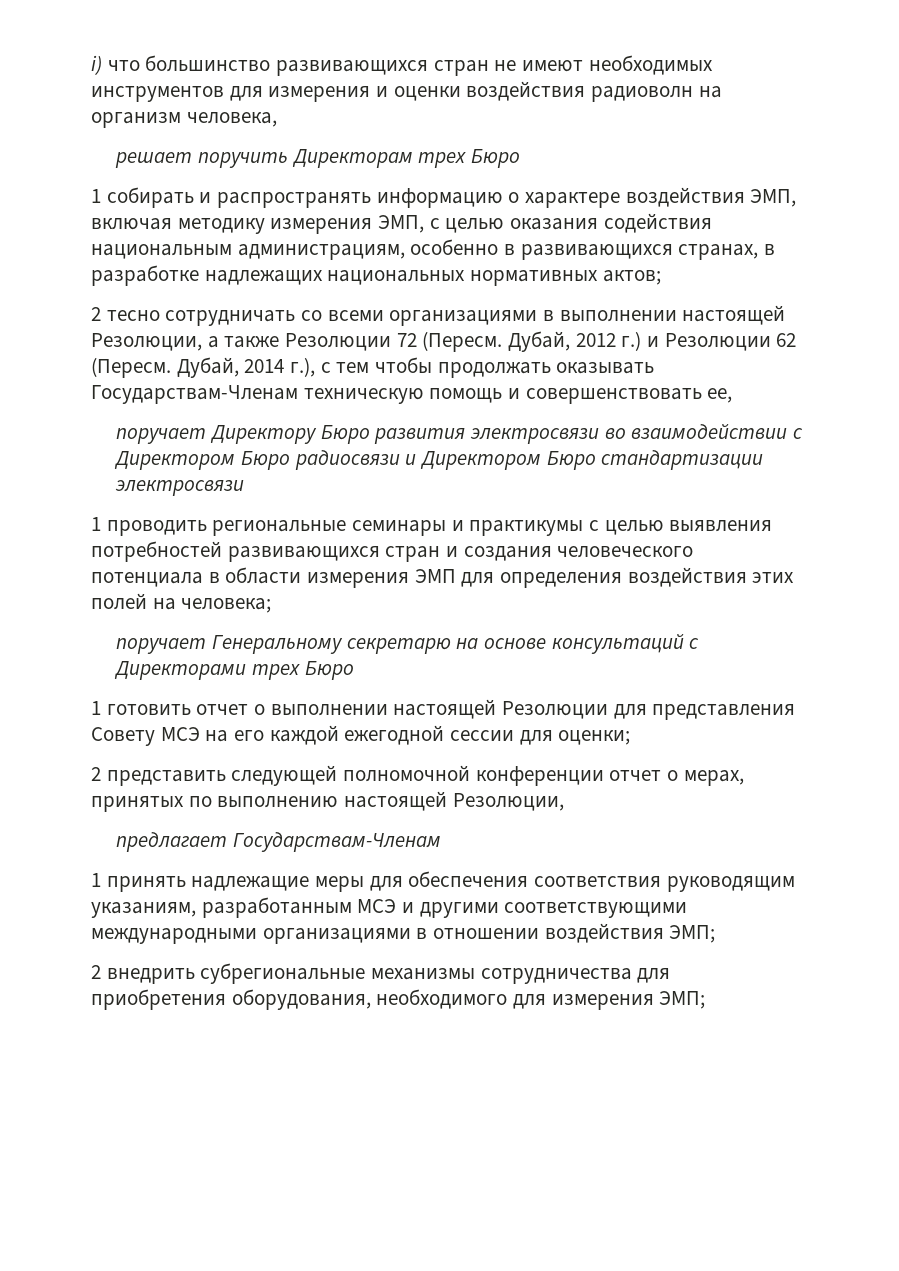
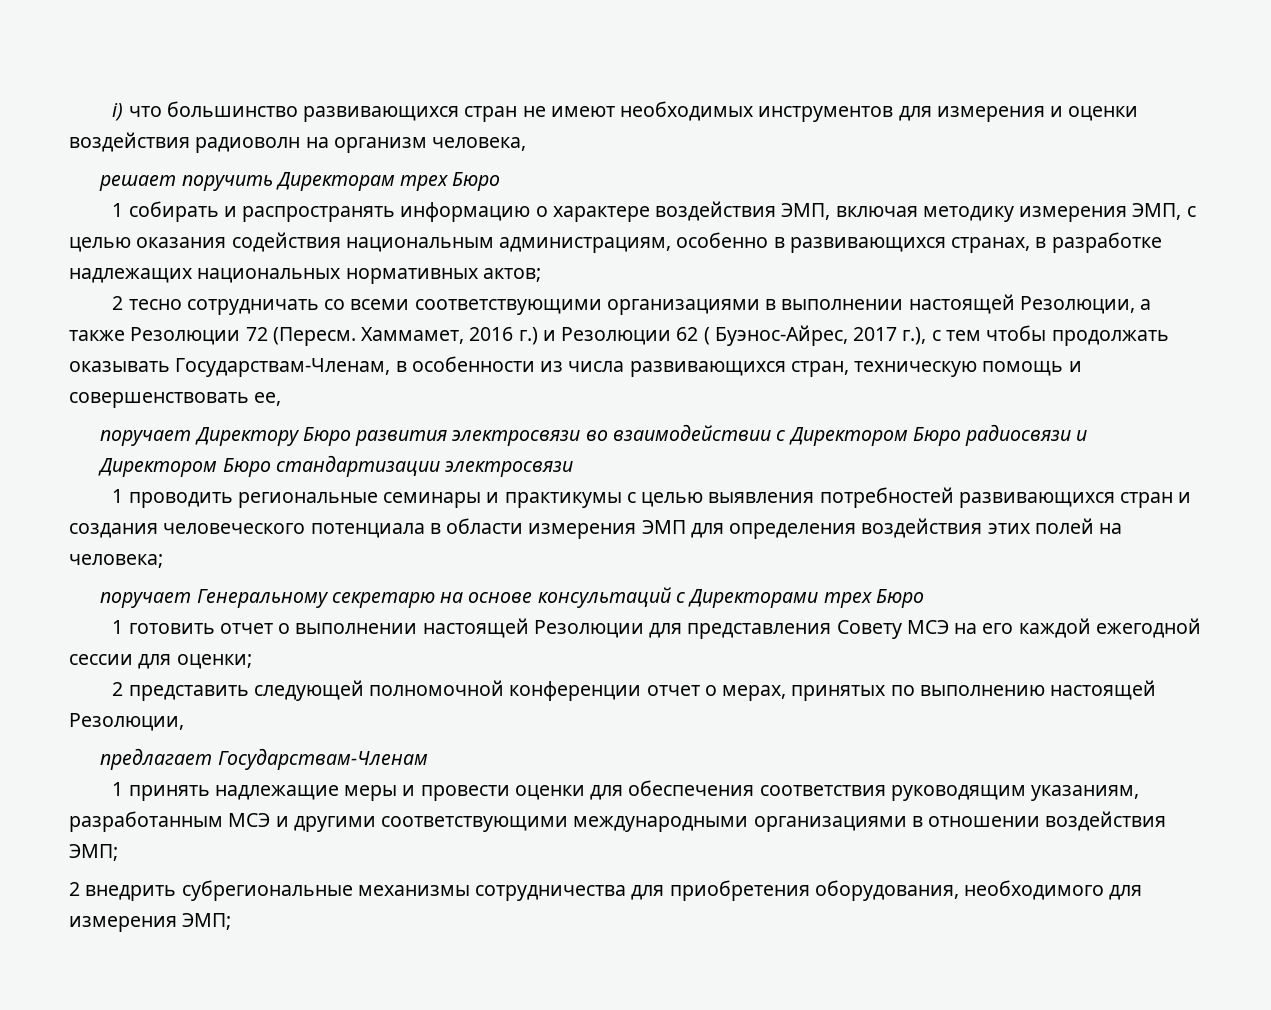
- 2 тесно сотрудничать со всеми организациями в выполнении настоящей Резолюции, а также Резолюции 72 (Пересм.
+ 2 тесно сотрудничать со всеми соответствующими организациями в выполнении настоящей Резолюции, а также Резолюции 72 (Пересм.
- Дубай, 2012 г.) и Резолюции 62 (Пересм. Дубай, 2014 г.), с тем чтобы продолжать оказывать Государствам-Членам техническую помощь и совершенствовать ее,
+ Хаммамет, 2016 г.) и Резолюции 62 ( Буэнос-Айрес, 2017 г.), с тем чтобы продолжать оказывать Государствам-Членам, в особенности из числа развивающихся стран, техническую помощь и совершенствовать ее,
- 1 принять надлежащие меры для обеспечения соответствия руководящим указаниям, разработанным МСЭ и другими соответствующими международными организациями в отношении воздействия ЭМП;
+ 1 принять надлежащие меры и провести оценки для обеспечения соответствия руководящим указаниям, разработанным МСЭ и другими соответствующими международными организациями в отношении воздействия ЭМП;

